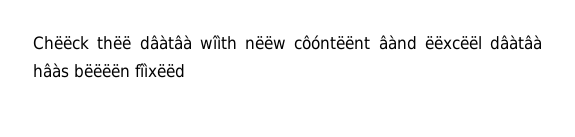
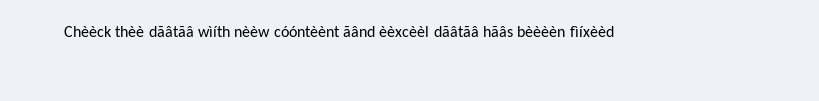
- Chëëck thëë dâàtâà wîìth nëëw côóntëënt âànd ëëxcëël dâàtâà hâàs bëëëën fîìxëëd
+ Chèèck thèè dãâtãâ wìíth nèèw cóóntèènt ãând èèxcèèl dãâtãâ hãâs bèèèèn fìíxèèd

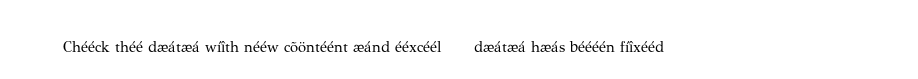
- Chèèck thèè dãâtãâ wìíth nèèw cóóntèènt ãând èèxcèèl dãâtãâ hãâs bèèèèn fìíxèèd
+ Chééck théé dæátæá wíîth nééw cõöntéént æánd ééxcéél dæátæá hæás béééén fíîxééd

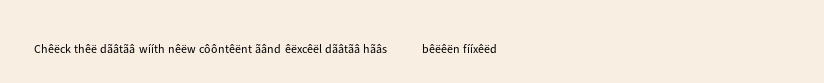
- Chééck théé dæátæá wíîth nééw cõöntéént æánd ééxcéél dæátæá hæás béééén fíîxééd
+ Chêëck thêë dãâtãâ wííth nêëw côôntêënt ãând êëxcêël dãâtãâ hãâs bêëêën fííxêëd

